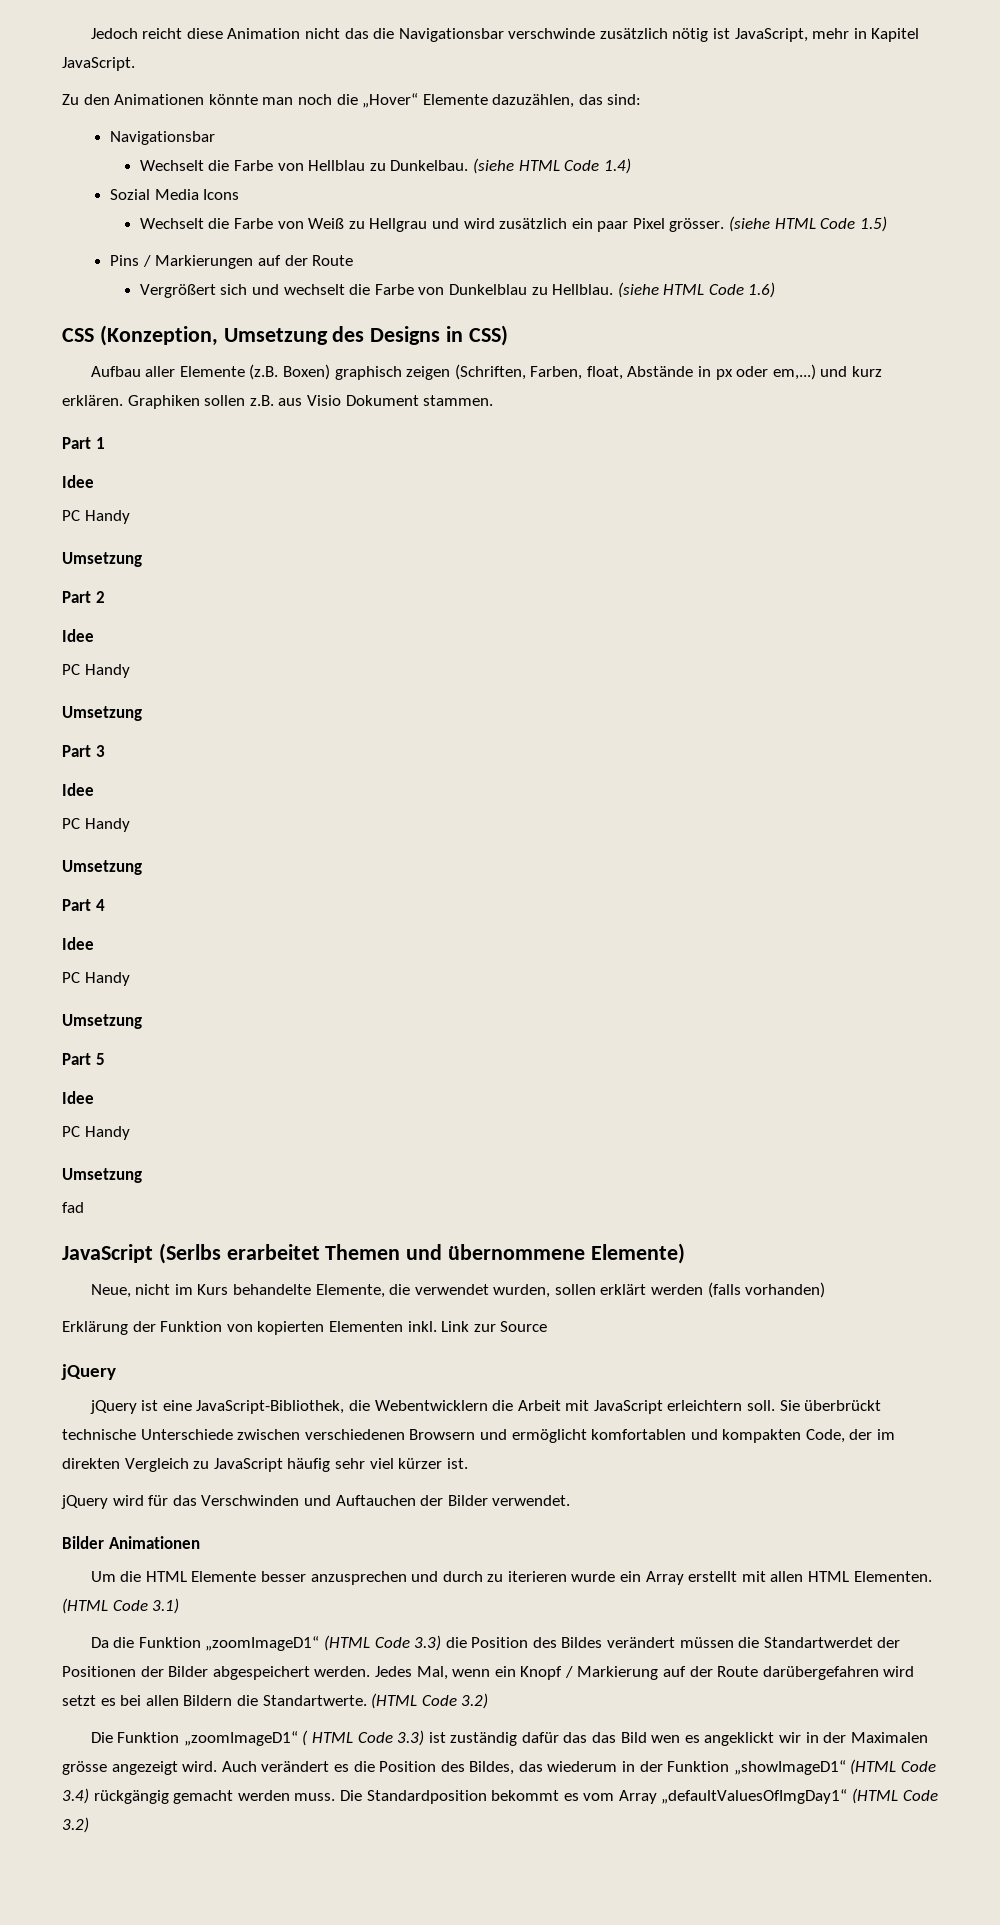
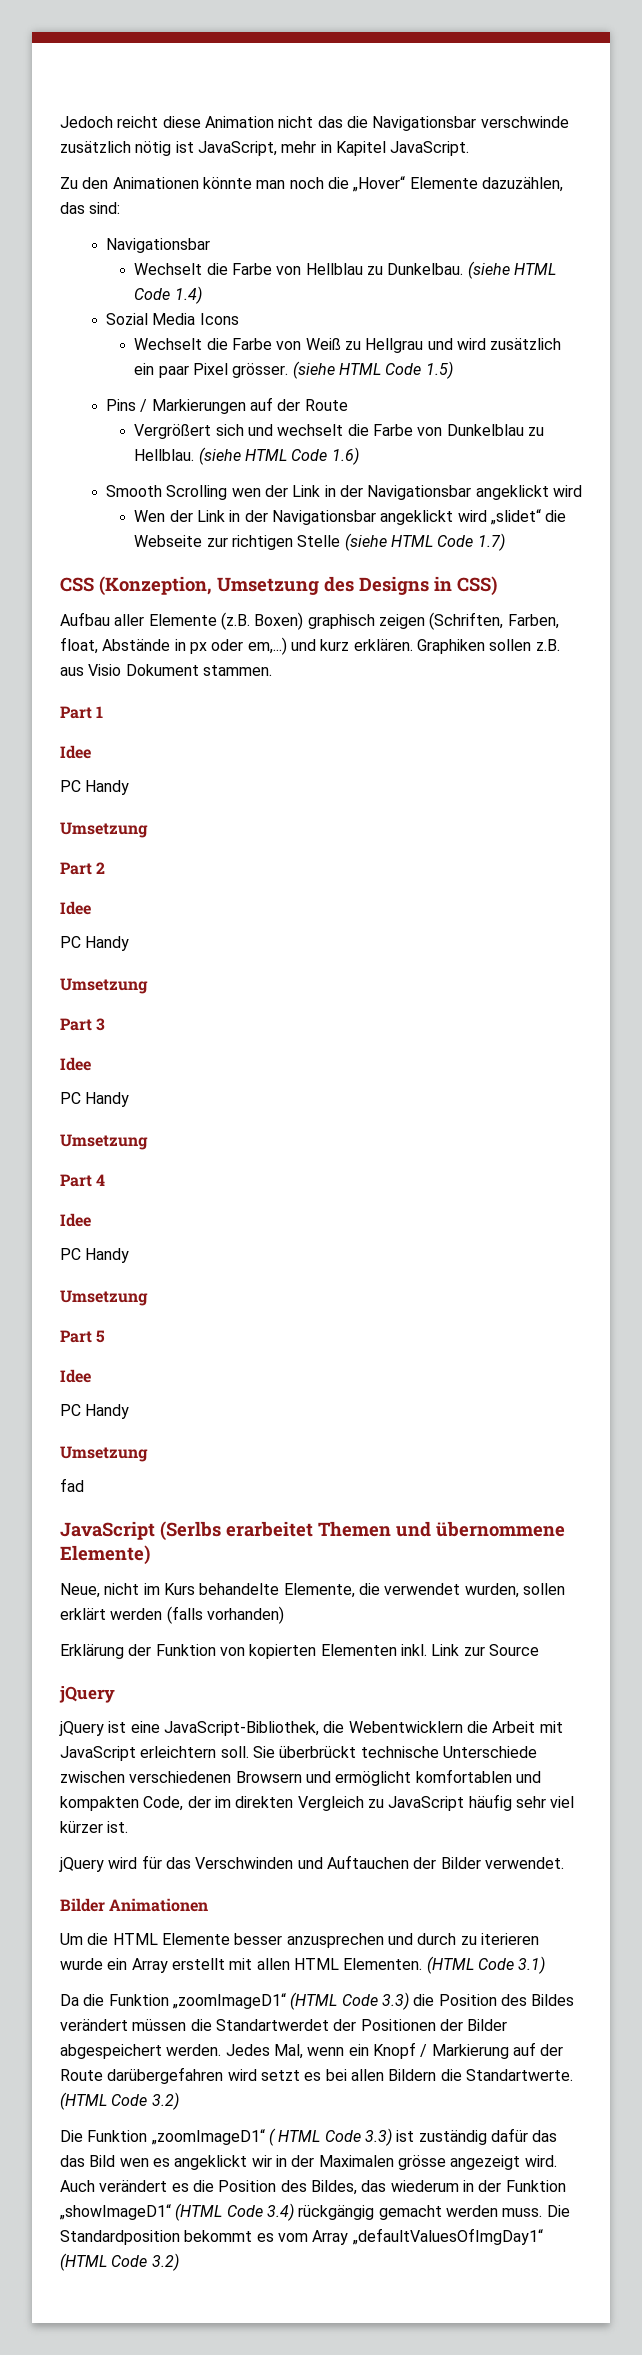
+ Smooth Scrolling wen der Link in der Navigationsbar angeklickt wird
+ Wen der Link in der Navigationsbar angeklickt wird „slidet“ die Webseite zur richtigen Stelle (siehe HTML Code 1.7)

